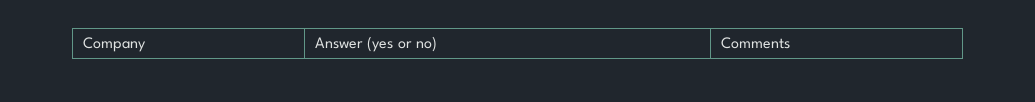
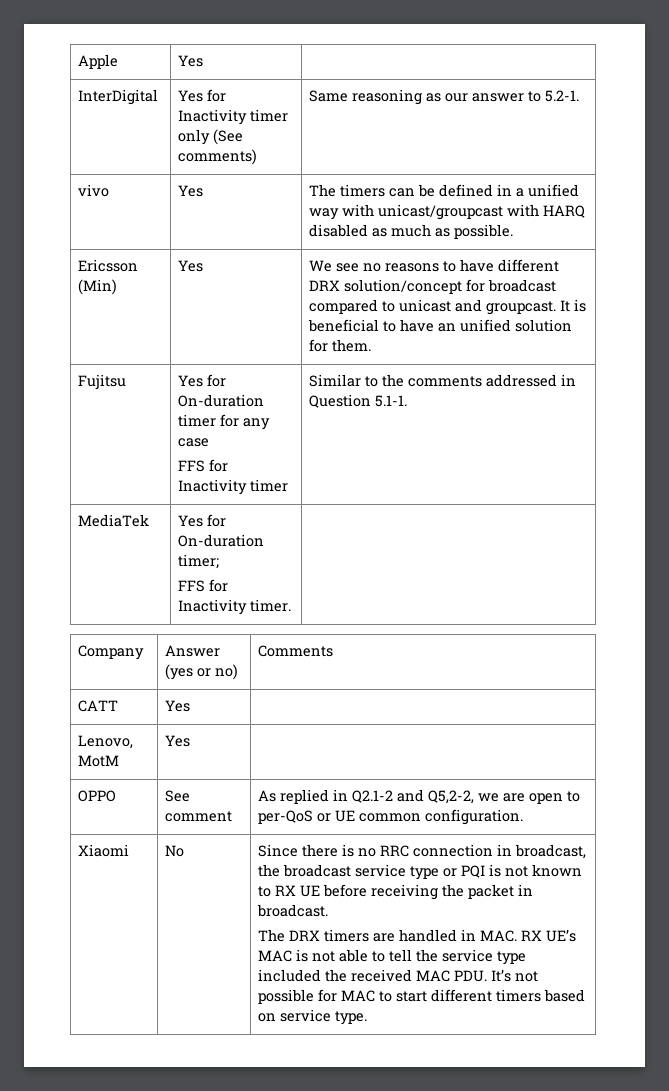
+ Apple | Yes |
+ InterDigital | Yes for Inactivity timer only (See comments) | Same reasoning as our answer to 5.2-1.
+ vivo | Yes | The timers can be defined in a unified way with unicast/groupcast with HARQ disabled as much as possible.
+ Ericsson (Min) | Yes | We see no reasons to have different DRX solution/concept for broadcast compared to unicast and groupcast. It is beneficial to have an unified solution for them.
+ Fujitsu | Yes for On-duration timer for any case
+ FFS for Inactivity timer | Similar to the comments addressed in Question 5.1-1.
+ MediaTek | Yes for On-duration timer;
+ FFS for Inactivity timer. |
+ CATT | Yes |
+ Lenovo, MotM | Yes |
+ OPPO | See comment | As replied in Q2.1-2 and Q5,2-2, we are open to per-QoS or UE common configuration.
+ Xiaomi | No | Since there is no RRC connection in broadcast, the broadcast service type or PQI is not known to RX UE before receiving the packet in broadcast.
+ The DRX timers are handled in MAC. RX UE’s MAC is not able to tell the service type included the received MAC PDU. It’s not possible for MAC to start different timers based on service type.

